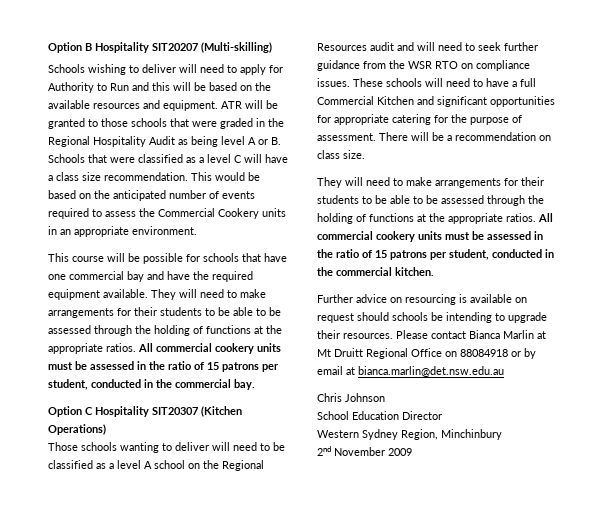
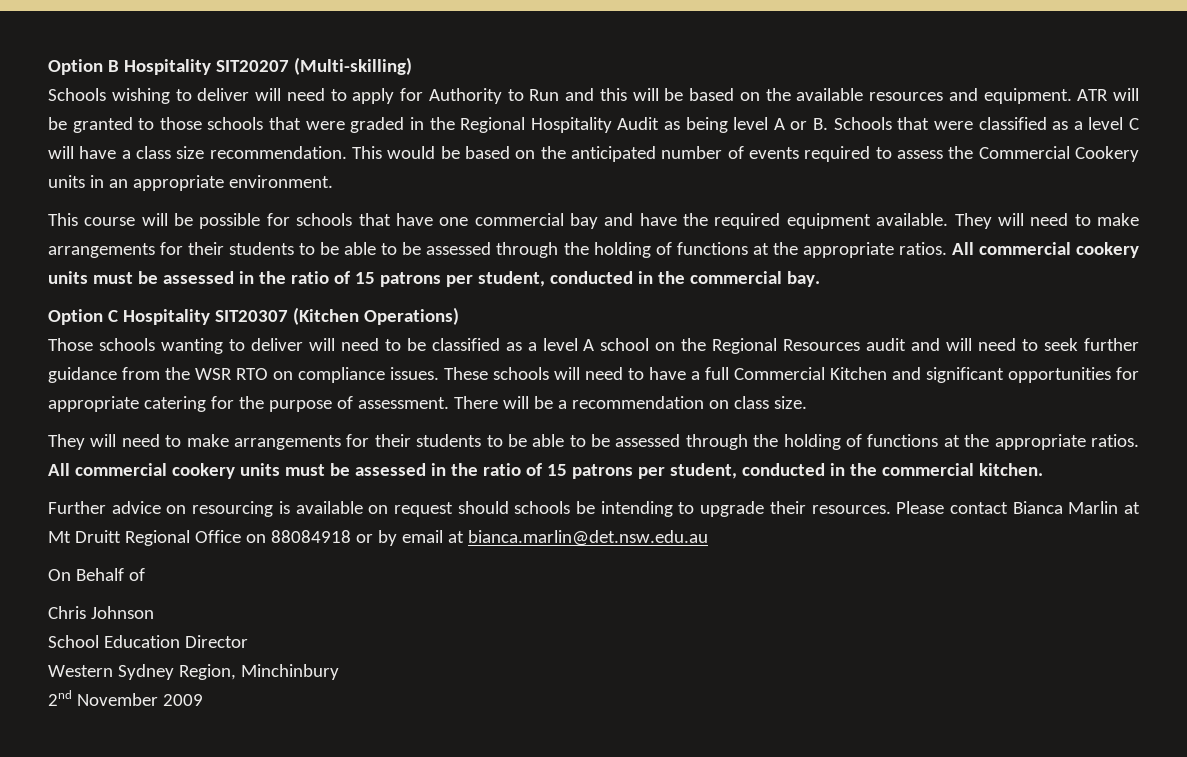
+ On Behalf of

